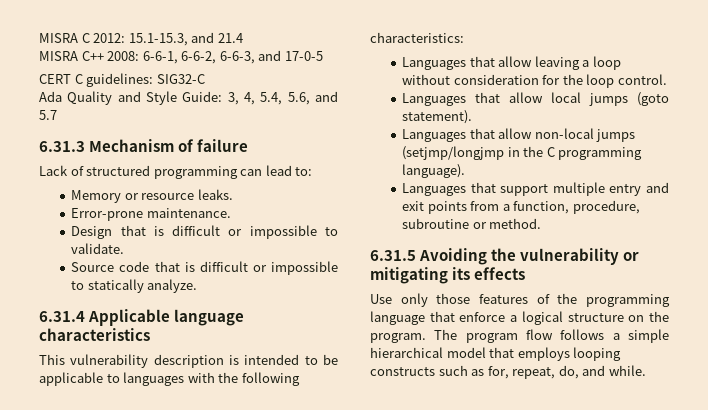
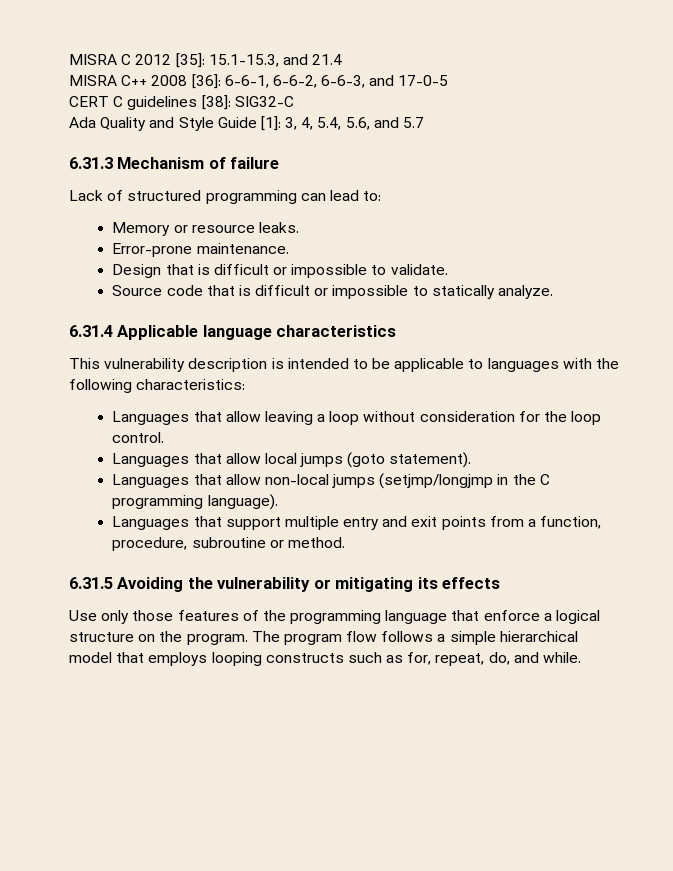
- MISRA C 2012: 15.1-15.3, and 21.4
+ MISRA C 2012 [35]: 15.1-15.3, and 21.4
- MISRA C++ 2008: 6-6-1, 6-6-2, 6-6-3, and 17-0-5
+ MISRA C++ 2008 [36]: 6-6-1, 6-6-2, 6-6-3, and 17-0-5
- CERT C guidelines: SIG32-C
+ CERT C guidelines [38]: SIG32-C
- Ada Quality and Style Guide: 3, 4, 5.4, 5.6, and 5.7
+ Ada Quality and Style Guide [1]: 3, 4, 5.4, 5.6, and 5.7

